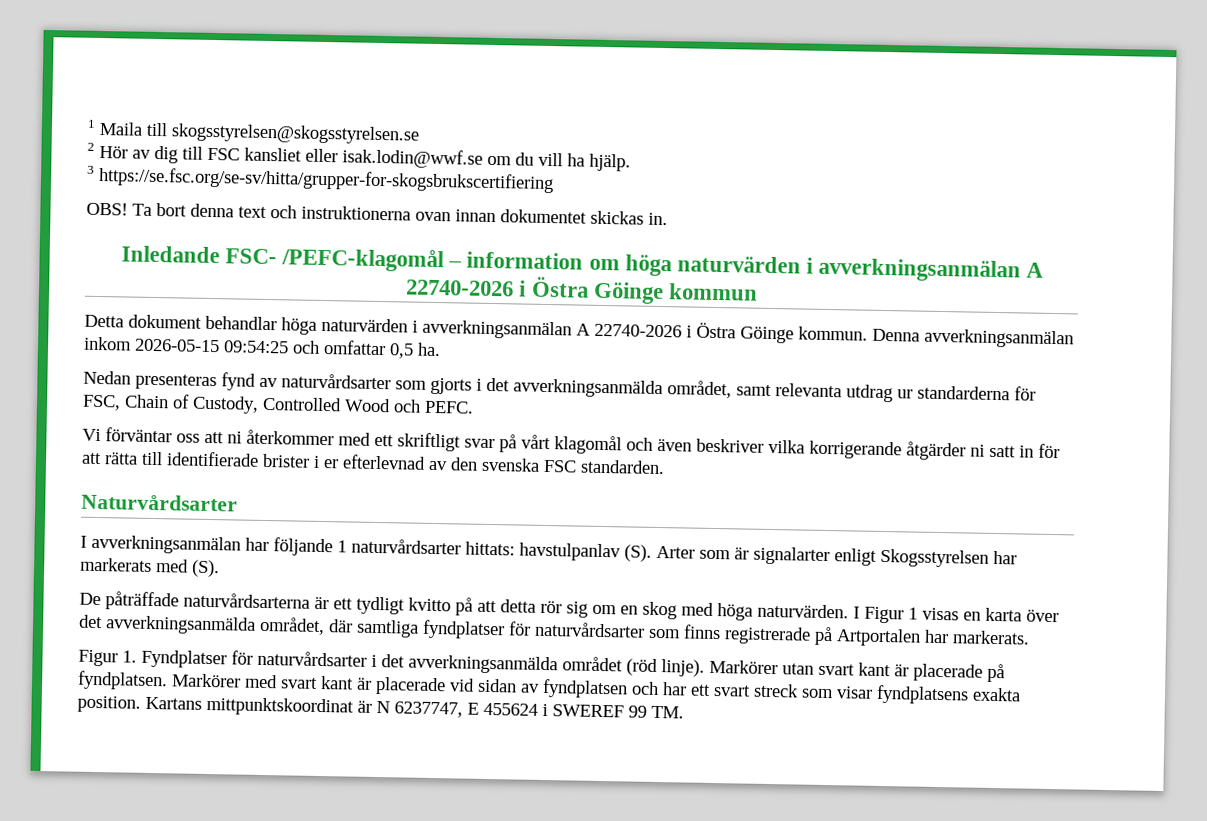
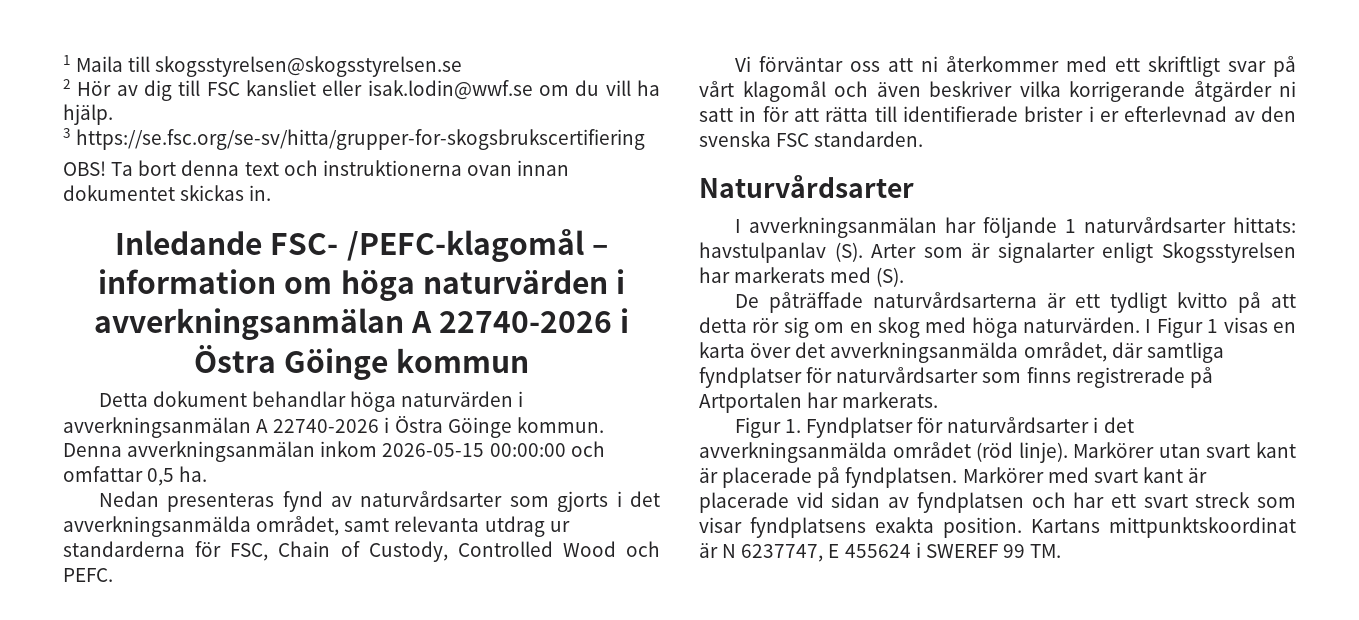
- Denna avverkningsanmälan inkom 2026-05-15 09:54:25 och omfattar 0,5 ha.
+ Denna avverkningsanmälan inkom 2026-05-15 00:00:00 och omfattar 0,5 ha.

